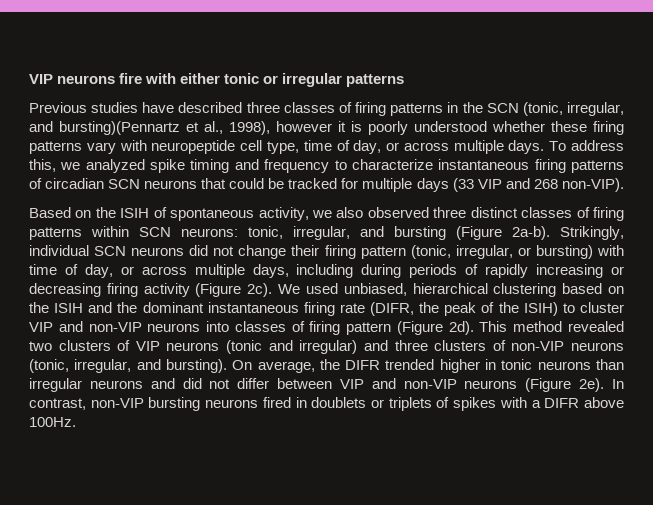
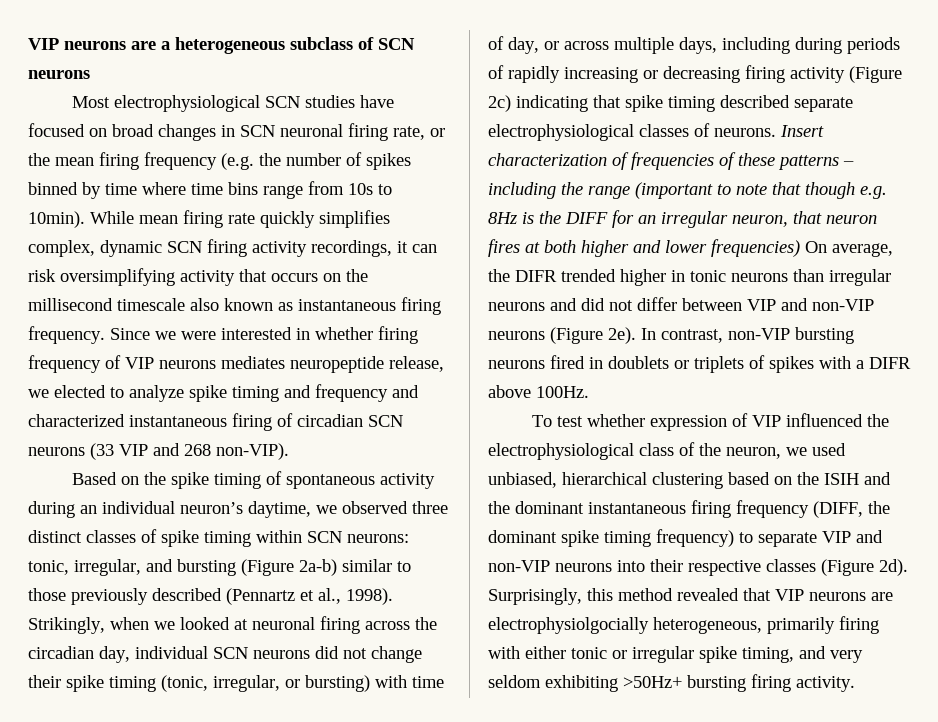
- VIP neurons fire with either tonic or irregular patterns
- Previous studies have described three classes of firing patterns in the SCN (tonic, irregular, and bursting)(Pennartz et al., 1998), however it is poorly understood whether these firing patterns vary with neuropeptide cell type, time of day, or across multiple days. To address this, we analyzed spike timing and frequency to characterize instantaneous firing patterns of circadian SCN neurons that could be tracked for multiple days (33 VIP and 268 non-VIP).
+ VIP neurons are a heterogeneous subclass of SCN neurons
+ Most electrophysiological SCN studies have focused on broad changes in SCN neuronal firing rate, or the mean firing frequency (e.g. the number of spikes binned by time where time bins range from 10s to 10min). While mean firing rate quickly simplifies complex, dynamic SCN firing activity recordings, it can risk oversimplifying activity that occurs on the millisecond timescale also known as instantaneous firing frequency. Since we were interested in whether firing frequency of VIP neurons mediates neuropeptide release, we elected to analyze spike timing and frequency and characterized instantaneous firing of circadian SCN neurons (33 VIP and 268 non-VIP).
- Based on the ISIH of spontaneous activity, we also observed three distinct classes of firing patterns within SCN neurons:
+ Based on the spike timing of spontaneous activity during an individual neuron’s daytime, we observed three distinct classes of spike timing within SCN neurons:
- tonic, irregular, and bursting (Figure 2a-b). Strikingly, individual SCN neurons did not change their firing pattern (tonic, irregular, or bursting) with time of day, or across multiple days, including during periods of rapidly increasing or decreasing firing activity (Figure 2c). We used unbiased, hierarchical clustering based on the ISIH and the dominant instantaneous firing rate (DIFR, the peak of the ISIH) to cluster VIP and non-VIP neurons into classes of firing pattern (Figure 2d). This method revealed two clusters of VIP neurons (tonic and irregular) and three clusters of non-VIP neurons (tonic, irregular, and bursting). On average, the DIFR trended higher in tonic neurons than irregular neurons and did not differ between VIP and non-VIP neurons (Figure 2e).
+ tonic, irregular, and bursting (Figure 2a-b) similar to those previously described (Pennartz et al., 1998). Strikingly, when we looked at neuronal firing across the circadian day, individual SCN neurons did not change their spike timing (tonic, irregular, or bursting) with time of day, or across multiple days, including during periods of rapidly increasing or decreasing firing activity (Figure 2c) indicating that spike timing described separate electrophysiological classes of neurons. Insert characterization of frequencies of these patterns – including the range (important to note that though e.g. 8Hz is the DIFF for an irregular neuron, that neuron fires at both higher and lower frequencies) On average, the DIFR trended higher in tonic neurons than irregular neurons and did not differ between VIP and non-VIP neurons (Figure 2e).
+ To test whether expression of VIP influenced the electrophysiological class of the neuron, we used unbiased, hierarchical clustering based on the ISIH and the dominant instantaneous firing frequency (DIFF, the dominant spike timing frequency) to separate VIP and non-VIP neurons into their respective classes (Figure 2d). Surprisingly, this method revealed that VIP neurons are electrophysiolgocially heterogeneous, primarily firing with either tonic or irregular spike timing, and very seldom exhibiting >50Hz+ bursting firing activity.

